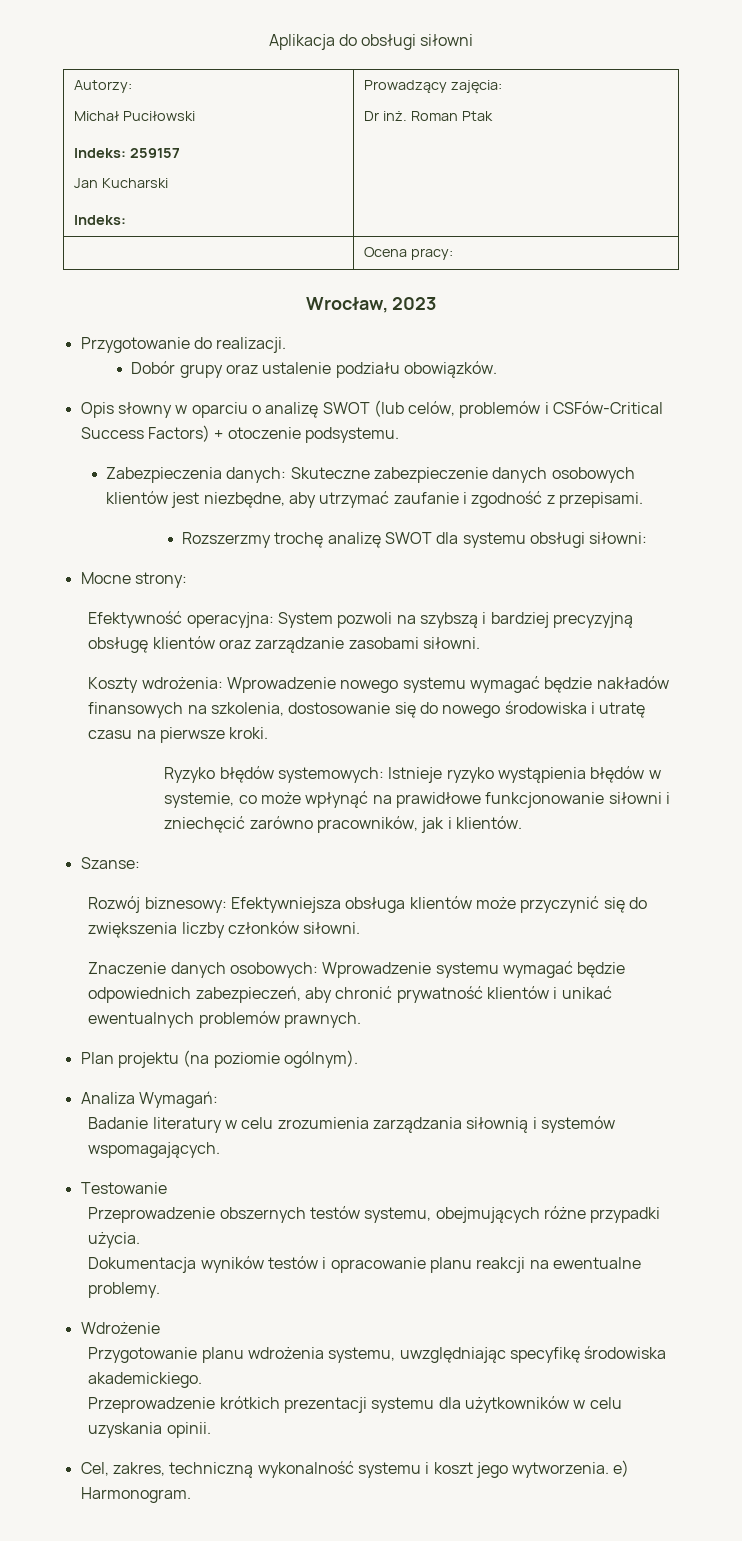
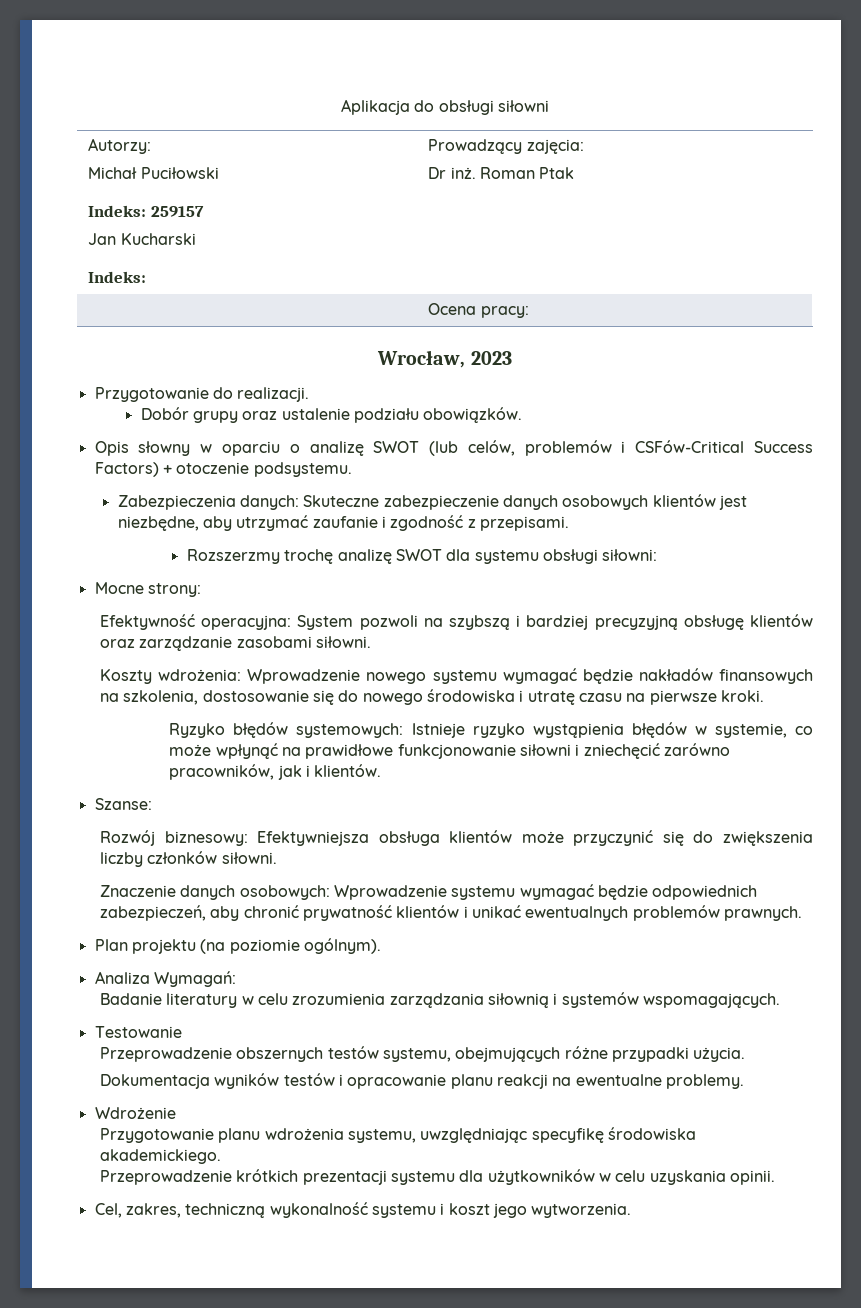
- Cel, zakres, techniczną wykonalność systemu i koszt jego wytworzenia. e) Harmonogram.
+ Cel, zakres, techniczną wykonalność systemu i koszt jego wytworzenia.

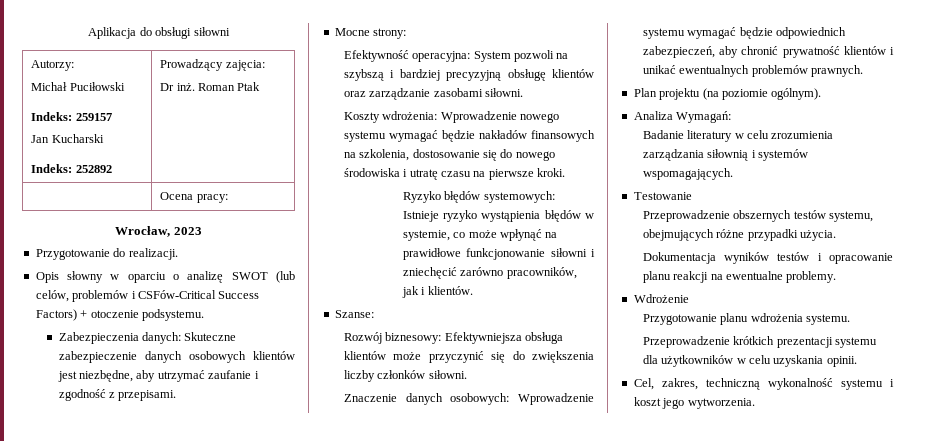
  Autorzy:
  Michał Puciłowski
  Indeks: 259157
  Jan Kucharski
- Indeks: | Prowadzący zajęcia:
+ Indeks: 252892 | Prowadzący zajęcia:
- Dobór grupy oraz ustalenie podziału obowiązków.
- Rozszerzmy trochę analizę SWOT dla systemu obsługi siłowni:
- Przygotowanie planu wdrożenia systemu, uwzględniając specyfikę środowiska akademickiego.
+ Przygotowanie planu wdrożenia systemu.

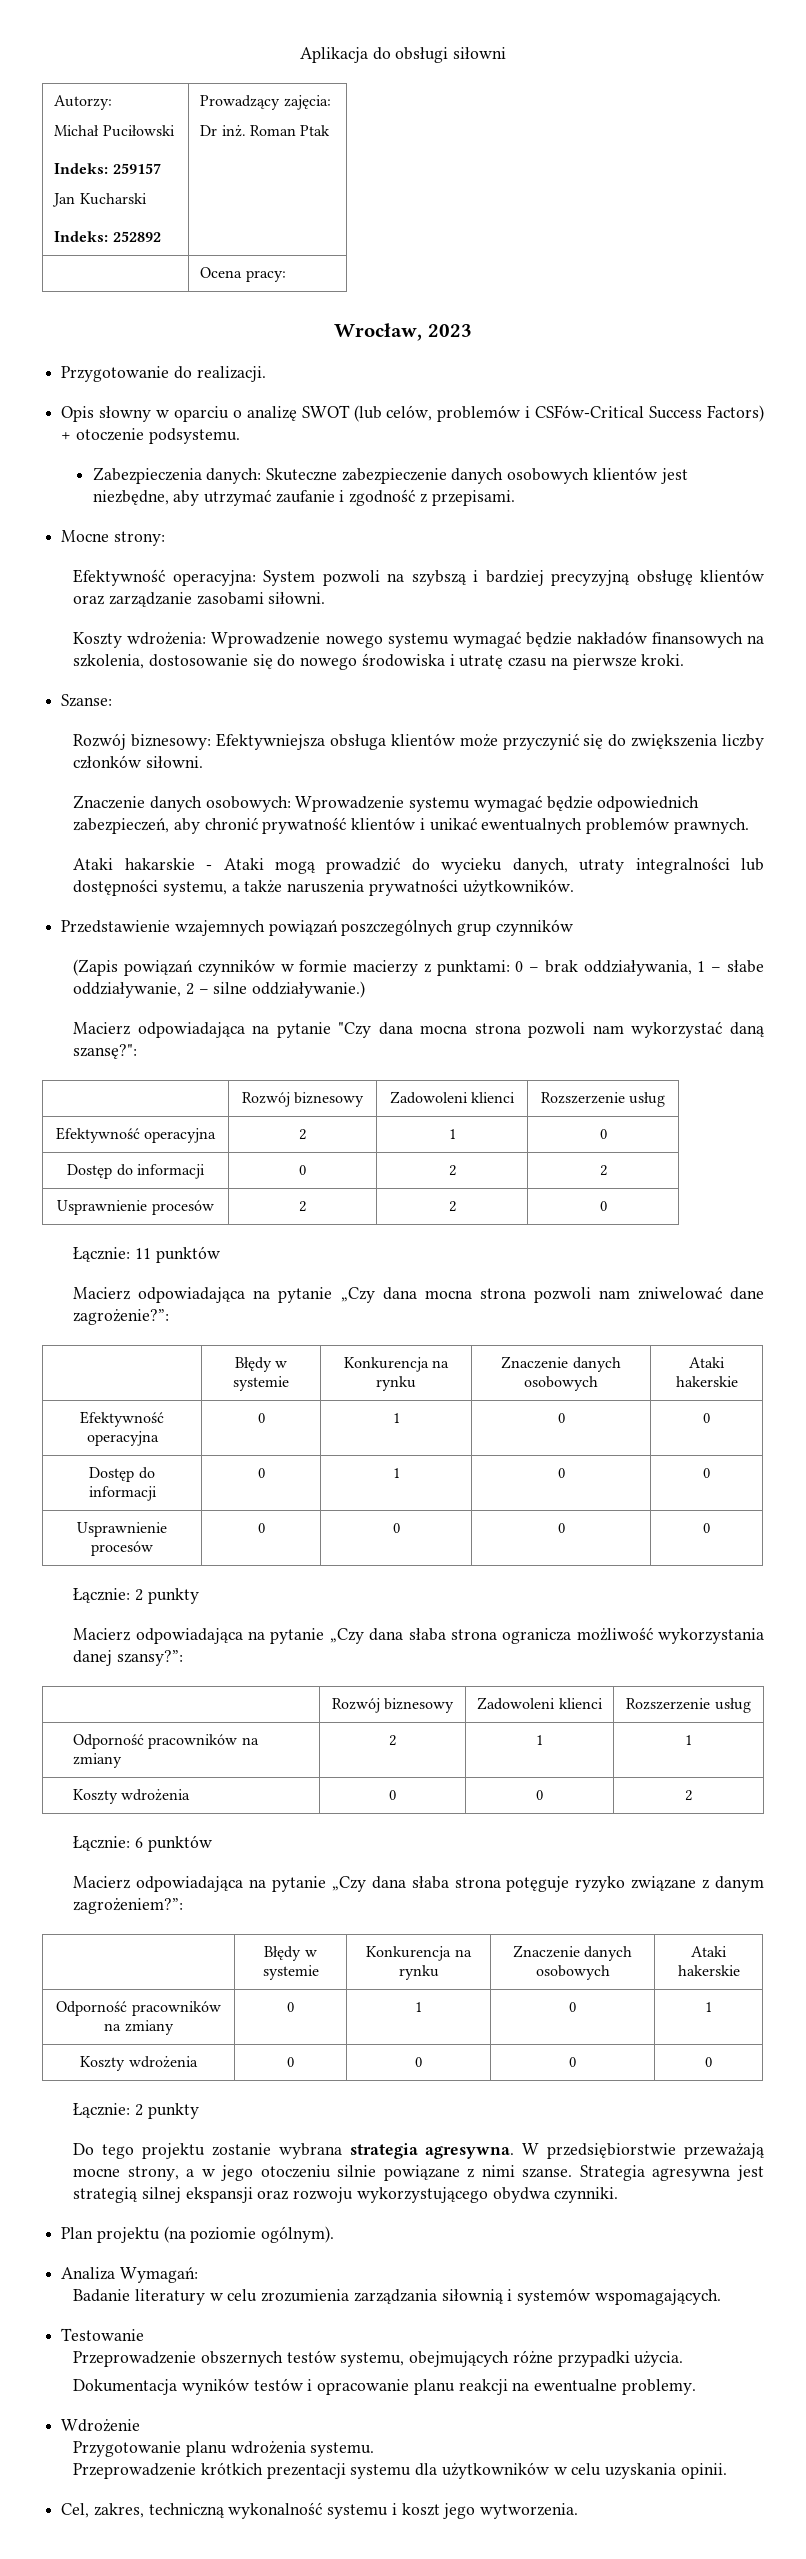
- Ryzyko błędów systemowych: Istnieje ryzyko wystąpienia błędów w systemie, co może wpłynąć na prawidłowe funkcjonowanie siłowni i zniechęcić zarówno pracowników, jak i klientów.
+ Ataki hakarskie - Ataki mogą prowadzić do wycieku danych, utraty integralności lub dostępności systemu, a także naruszenia prywatności użytkowników.
+ Przedstawienie wzajemnych powiązań poszczególnych grup czynników
+ (Zapis powiązań czynników w formie macierzy z punktami: 0 – brak oddziaływania, 1 – słabe oddziaływanie, 2 – silne oddziaływanie.)
+ Macierz odpowiadająca na pytanie "Czy dana mocna strona pozwoli nam wykorzystać daną szansę?":
+ | Rozwój biznesowy | Zadowoleni klienci | Rozszerzenie usług
+ Efektywność operacyjna | 2 | 1 | 0
+ Dostęp do informacji | 0 | 2 | 2
+ Usprawnienie procesów | 2 | 2 | 0
+ Łącznie: 11 punktów
+ Macierz odpowiadająca na pytanie „Czy dana mocna strona pozwoli nam zniwelować dane zagrożenie?”:
+ | Błędy w systemie | Konkurencja na rynku | Znaczenie danych osobowych | Ataki hakerskie
+ Efektywność operacyjna | 0 | 1 | 0 | 0
+ Dostęp do informacji | 0 | 1 | 0 | 0
+ Usprawnienie procesów | 0 | 0 | 0 | 0
+ Łącznie: 2 punkty
+ Macierz odpowiadająca na pytanie „Czy dana słaba strona ogranicza możliwość wykorzystania danej szansy?”:
+ | Rozwój biznesowy | Zadowoleni klienci | Rozszerzenie usług
+ Odporność pracowników na zmiany | 2 | 1 | 1
+ Koszty wdrożenia | 0 | 0 | 2
+ Łącznie: 6 punktów
+ Macierz odpowiadająca na pytanie „Czy dana słaba strona potęguje ryzyko związane z danym zagrożeniem?”:
+ | Błędy w systemie | Konkurencja na rynku | Znaczenie danych osobowych | Ataki hakerskie
+ Odporność pracowników na zmiany | 0 | 1 | 0 | 1
+ Koszty wdrożenia | 0 | 0 | 0 | 0
+ Łącznie: 2 punkty
+ Do tego projektu zostanie wybrana strategia agresywna. W przedsiębiorstwie przeważają mocne strony, a w jego otoczeniu silnie powiązane z nimi szanse. Strategia agresywna jest strategią silnej ekspansji oraz rozwoju wykorzystującego obydwa czynniki.

